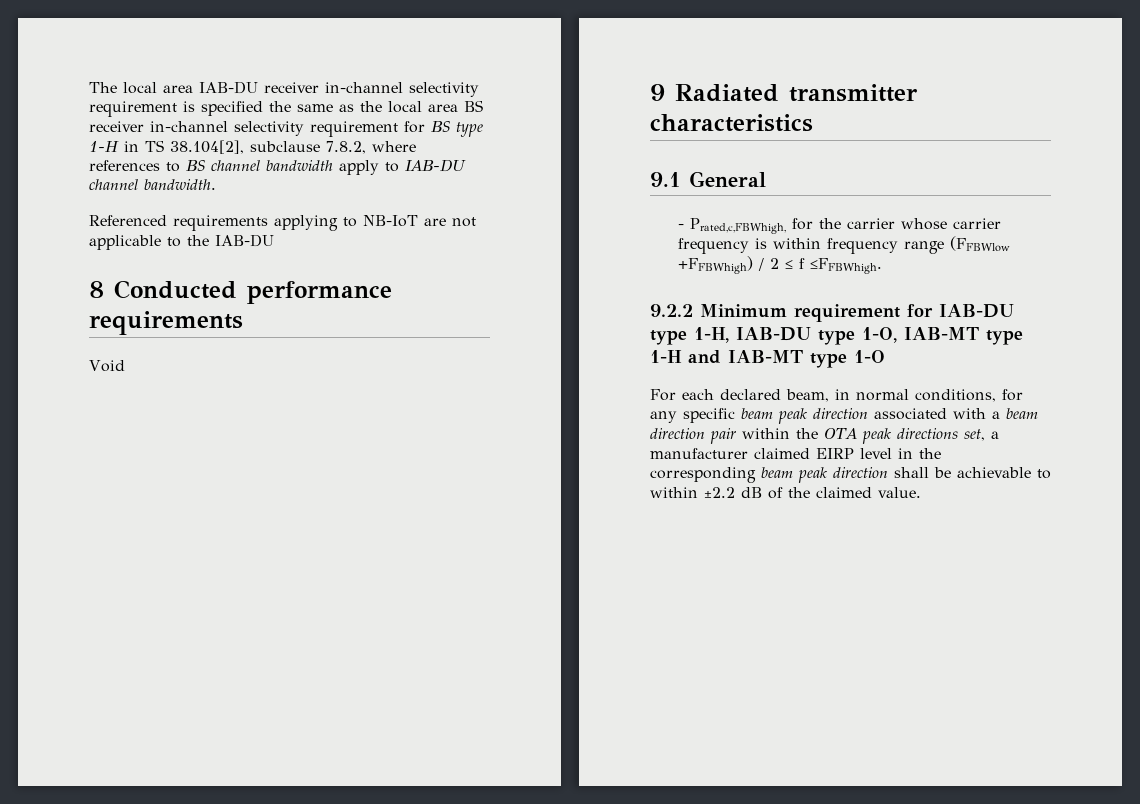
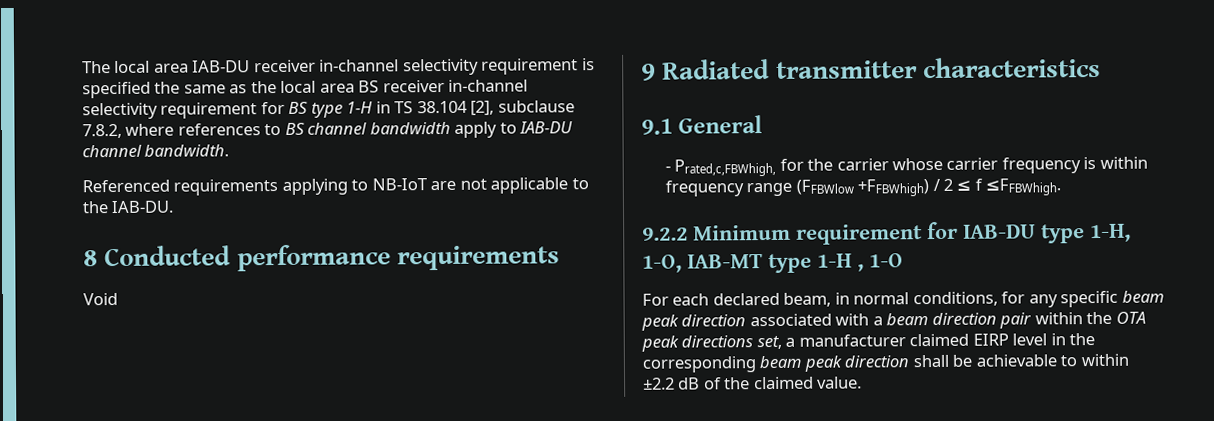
- The local area IAB-DU receiver in-channel selectivity requirement is specified the same as the local area BS receiver in-channel selectivity requirement for BS type 1-H in TS 38.104[2], subclause 7.8.2, where references to BS channel bandwidth apply to IAB-DU channel bandwidth.
+ The local area IAB-DU receiver in-channel selectivity requirement is specified the same as the local area BS receiver in-channel selectivity requirement for BS type 1-H in TS 38.104 [2], subclause 7.8.2, where references to BS channel bandwidth apply to IAB-DU channel bandwidth.
- Referenced requirements applying to NB-IoT are not applicable to the IAB-DU
+ Referenced requirements applying to NB-IoT are not applicable to the IAB-DU.
- 9.2.2 Minimum requirement for IAB-DU type 1-H, IAB-DU type 1-O, IAB-MT type 1-H and IAB-MT type 1-O
+ 9.2.2 Minimum requirement for IAB-DU type 1-H, 1-O, IAB-MT type 1-H , 1-O

